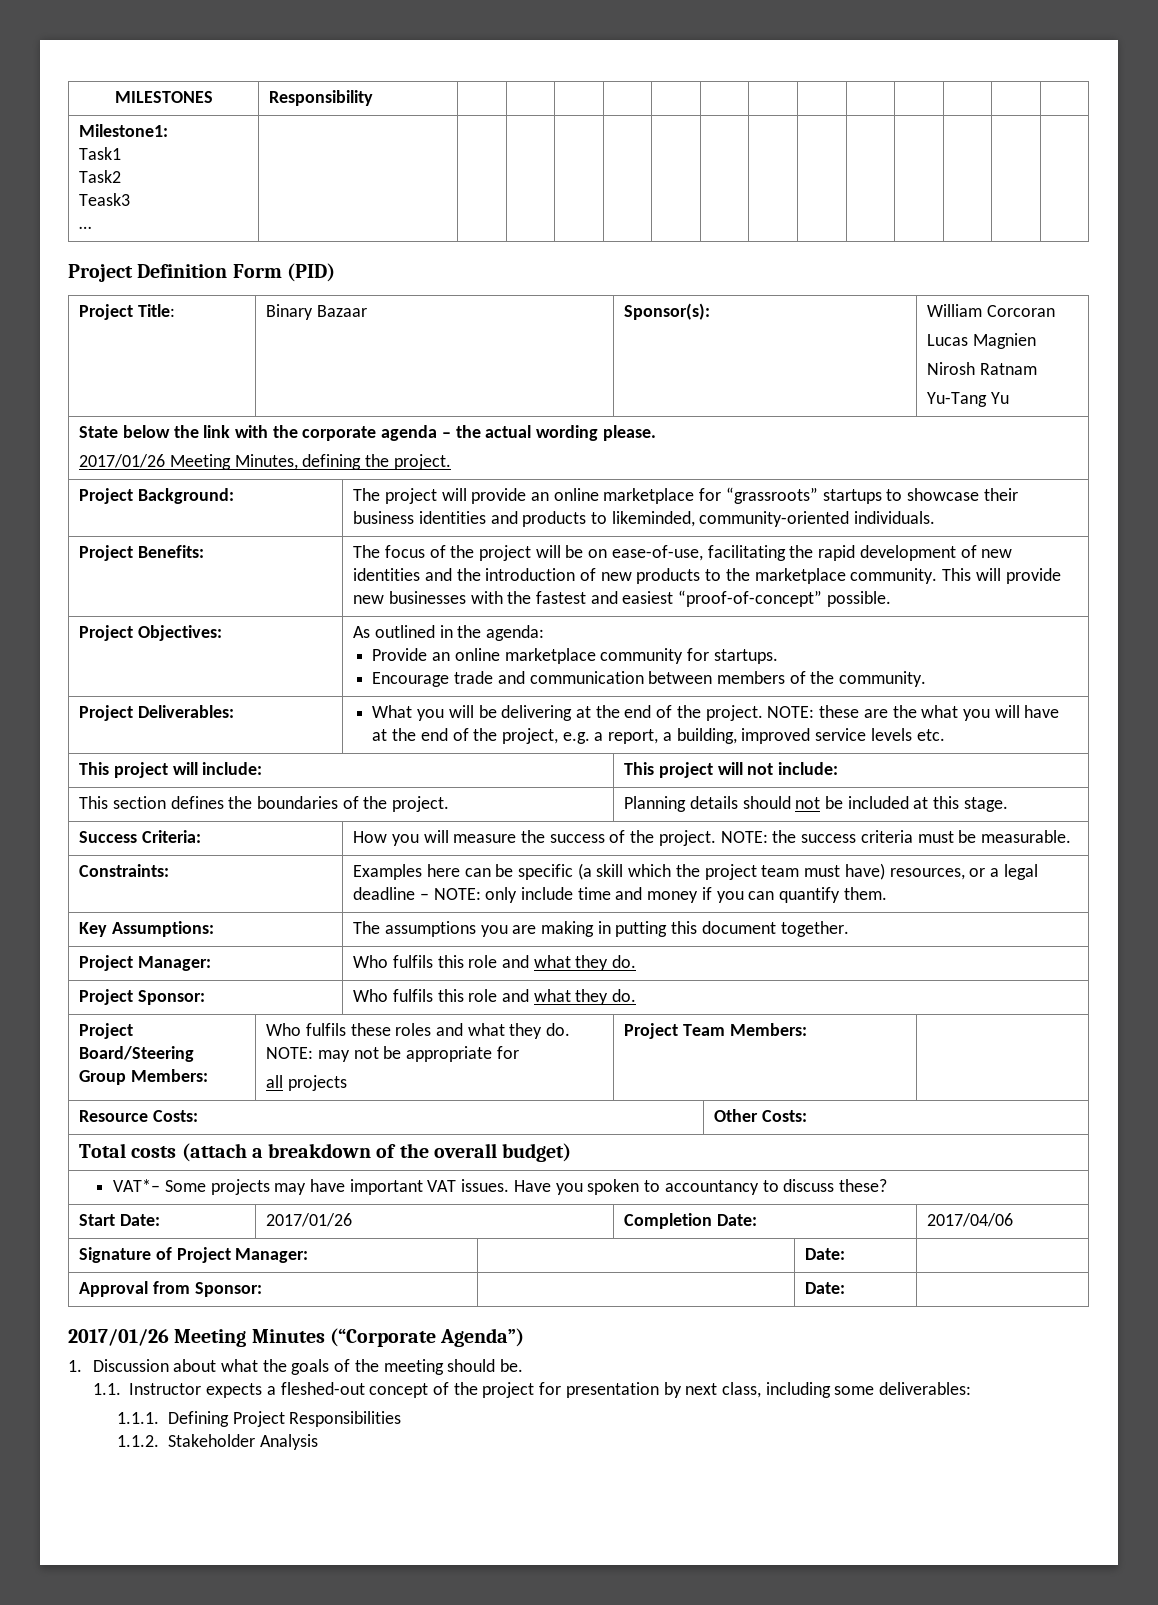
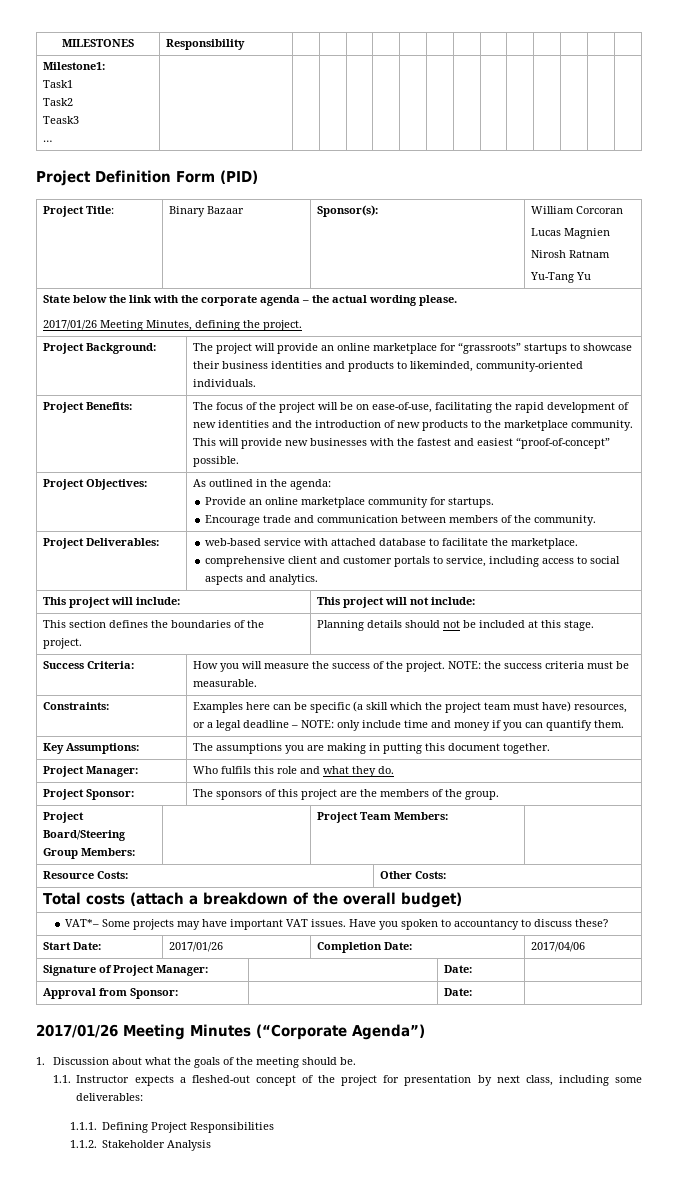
- Project Deliverables: | What you will be delivering at the end of the project. NOTE: these are the what you will have at the end of the project, e.g. a report, a building, improved service levels etc.
+ Project Deliverables: | web-based service with attached database to facilitate the marketplace.
+ comprehensive client and customer portals to service, including access to social aspects and analytics.
- Project Sponsor: | Who fulfils this role and what they do.
- Project Board/Steering Group Members: | Who fulfils these roles and what they do. NOTE: may not be appropriate for
- all projects | Project Team Members: |
+ Project Sponsor: | The sponsors of this project are the members of the group.
+ Project Board/Steering Group Members: | | Project Team Members: |

